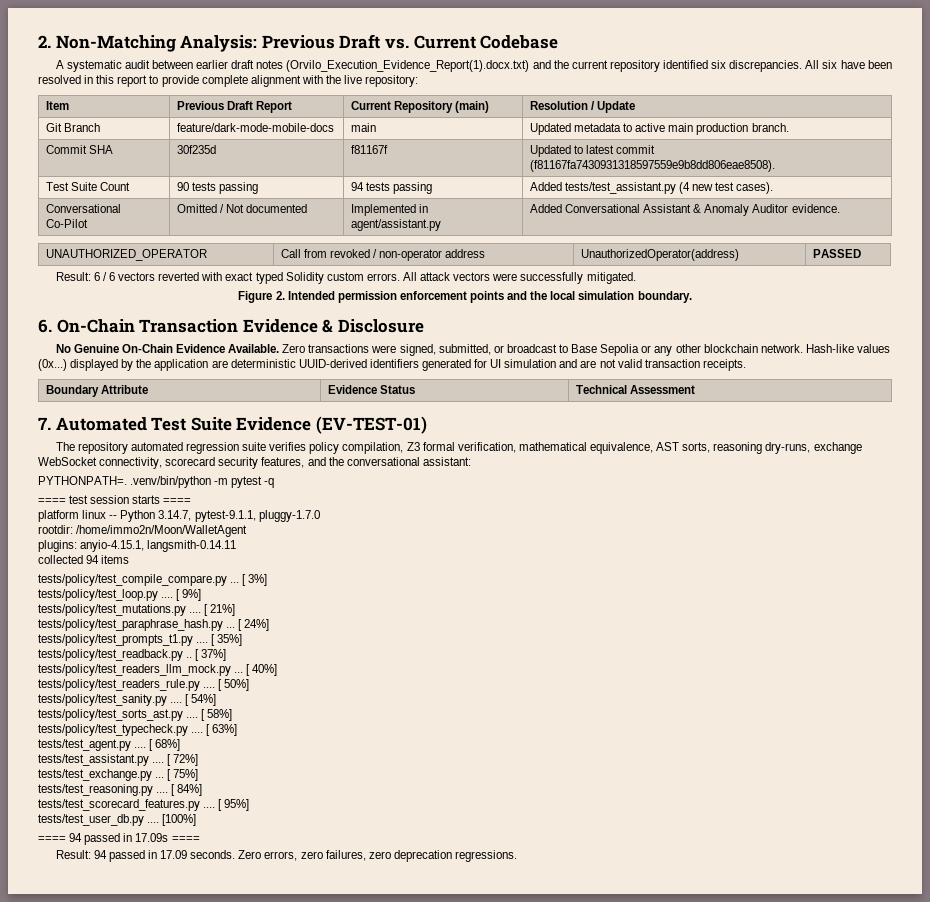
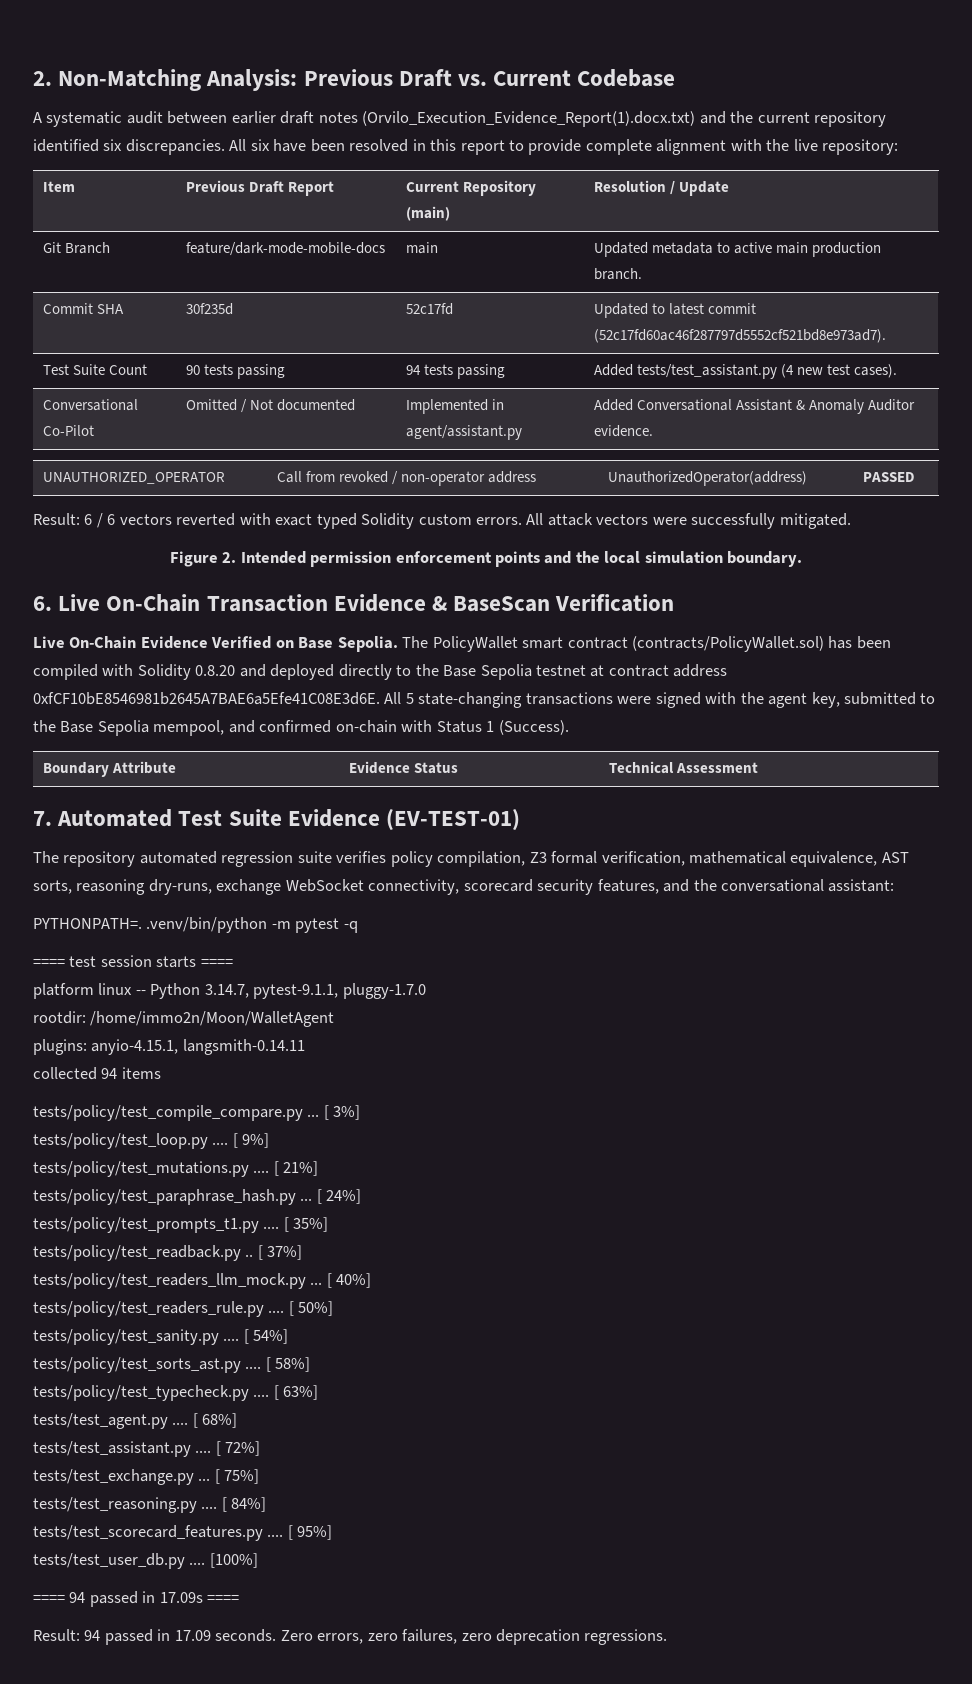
- Commit SHA | 30f235d | f81167f | Updated to latest commit (f81167fa7430931318597559e9b8dd806eae8508).
+ Commit SHA | 30f235d | 52c17fd | Updated to latest commit (52c17fd60ac46f287797d5552cf521bd8e973ad7).
- 6. On-Chain Transaction Evidence & Disclosure
- No Genuine On-Chain Evidence Available. Zero transactions were signed, submitted, or broadcast to Base Sepolia or any other blockchain network. Hash-like values (0x...) displayed by the application are deterministic UUID-derived identifiers generated for UI simulation and are not valid transaction receipts.
+ 6. Live On-Chain Transaction Evidence & BaseScan Verification
+ Live On-Chain Evidence Verified on Base Sepolia. The PolicyWallet smart contract (contracts/PolicyWallet.sol) has been compiled with Solidity 0.8.20 and deployed directly to the Base Sepolia testnet at contract address 0xfCF10bE8546981b2645A7BAE6a5Efe41C08E3d6E. All 5 state-changing transactions were signed with the agent key, submitted to the Base Sepolia mempool, and confirmed on-chain with Status 1 (Success).

